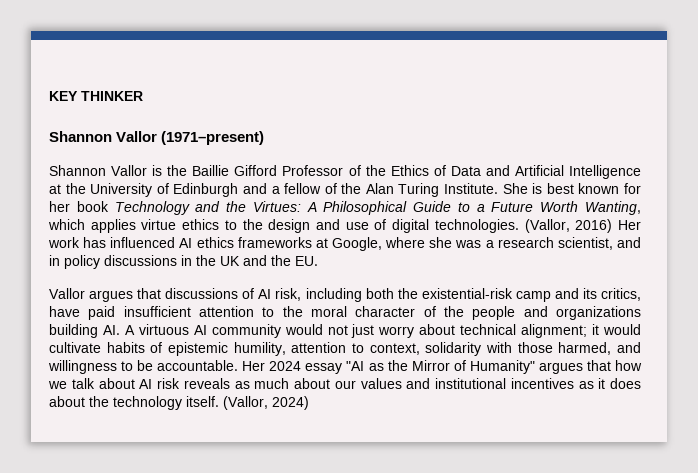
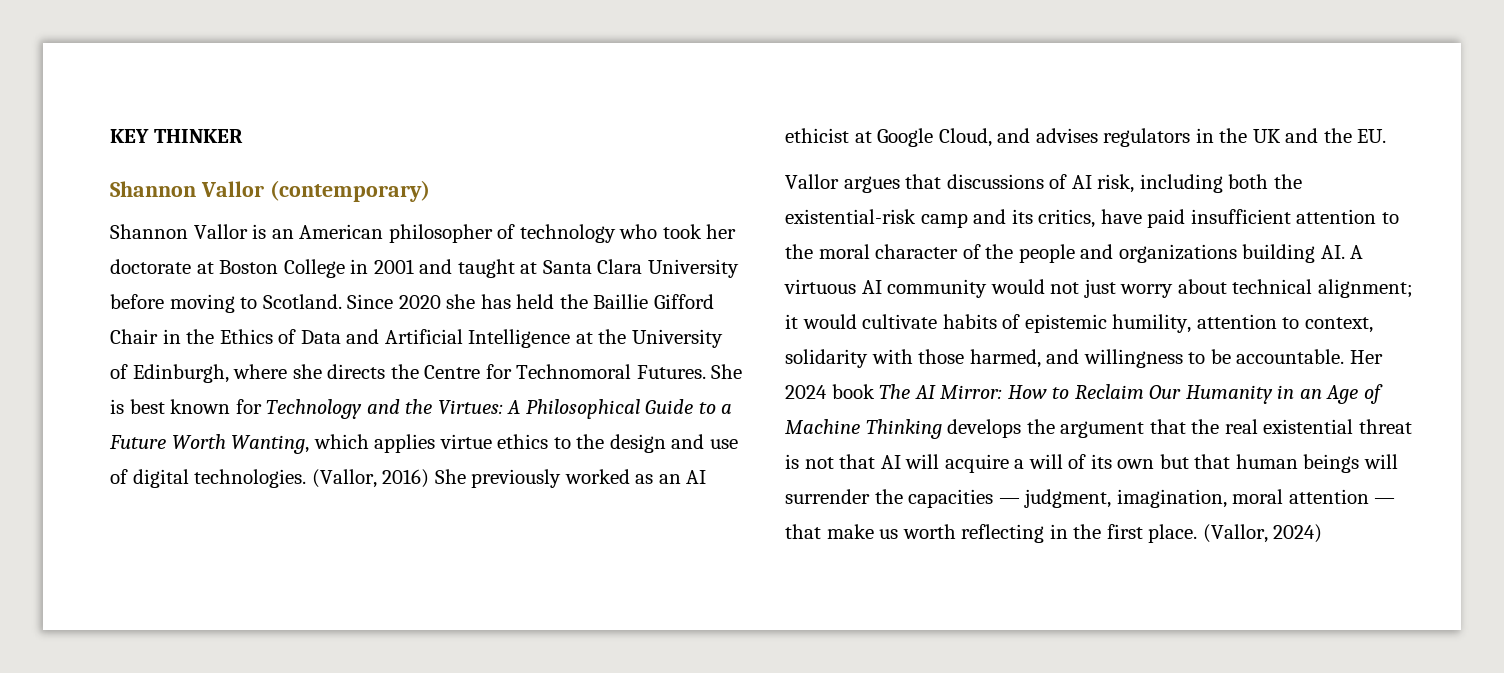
- Shannon Vallor (1971–present)
+ Shannon Vallor (contemporary)
- Shannon Vallor is the Baillie Gifford Professor of the Ethics of Data and Artificial Intelligence at the University of Edinburgh and a fellow of the Alan Turing Institute.
+ Shannon Vallor is an American philosopher of technology who took her doctorate at Boston College in 2001 and taught at Santa Clara University before moving to Scotland. Since 2020 she has held the Baillie Gifford Chair in the Ethics of Data and Artificial Intelligence at the University of Edinburgh, where she directs the Centre for Technomoral Futures.
- She is best known for her book Technology and the Virtues: A Philosophical Guide to a Future Worth Wanting, which applies virtue ethics to the design and use of digital technologies.
+ She is best known for Technology and the Virtues: A Philosophical Guide to a Future Worth Wanting, which applies virtue ethics to the design and use of digital technologies.
- (Vallor, 2016) Her work has influenced AI ethics frameworks at Google, where she was a research scientist, and in policy discussions in the UK and the EU.
+ (Vallor, 2016) She previously worked as an AI ethicist at Google Cloud, and advises regulators in the UK and the EU.
- Her 2024 essay "AI as the Mirror of Humanity" argues that how we talk about AI risk reveals as much about our values and institutional incentives as it does about the technology itself.
+ Her 2024 book The AI Mirror: How to Reclaim Our Humanity in an Age of Machine Thinking develops the argument that the real existential threat is not that AI will acquire a will of its own but that human beings will surrender the capacities — judgment, imagination, moral attention — that make us worth reflecting in the first place.

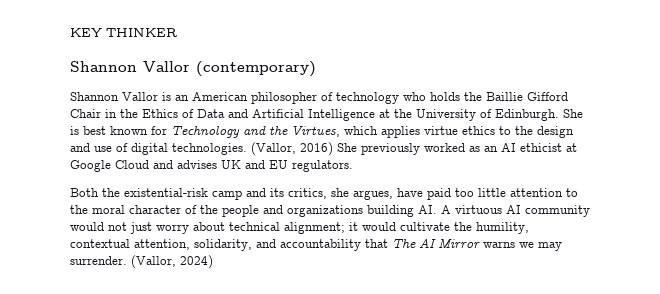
- Shannon Vallor is an American philosopher of technology who took her doctorate at Boston College in 2001 and taught at Santa Clara University before moving to Scotland. Since 2020 she has held the Baillie Gifford Chair in the Ethics of Data and Artificial Intelligence at the University of Edinburgh, where she directs the Centre for Technomoral Futures.
+ Shannon Vallor is an American philosopher of technology who holds the Baillie Gifford Chair in the Ethics of Data and Artificial Intelligence at the University of Edinburgh.
- She is best known for Technology and the Virtues: A Philosophical Guide to a Future Worth Wanting, which applies virtue ethics to the design and use of digital technologies.
+ She is best known for Technology and the Virtues, which applies virtue ethics to the design and use of digital technologies.
- (Vallor, 2016) She previously worked as an AI ethicist at Google Cloud, and advises regulators in the UK and the EU.
- Vallor argues that discussions of AI risk, including both the existential-risk camp and its critics, have paid insufficient attention to the moral character of the people and organizations building AI. A virtuous AI community would not just worry about technical alignment; it would cultivate habits of epistemic humility, attention to context, solidarity with those harmed, and willingness to be accountable. Her 2024 book The AI Mirror: How to Reclaim Our Humanity in an Age of Machine Thinking develops the argument that the real existential threat is not that AI will acquire a will of its own but that human beings will surrender the capacities — judgment, imagination, moral attention — that make us worth reflecting in the first place.
+ (Vallor, 2016) She previously worked as an AI ethicist at Google Cloud and advises UK and EU regulators.
+ Both the existential-risk camp and its critics, she argues, have paid too little attention to the moral character of the people and organizations building AI. A virtuous AI community would not just worry about technical alignment; it would cultivate the humility, contextual attention, solidarity, and accountability that The AI Mirror warns we may surrender.

